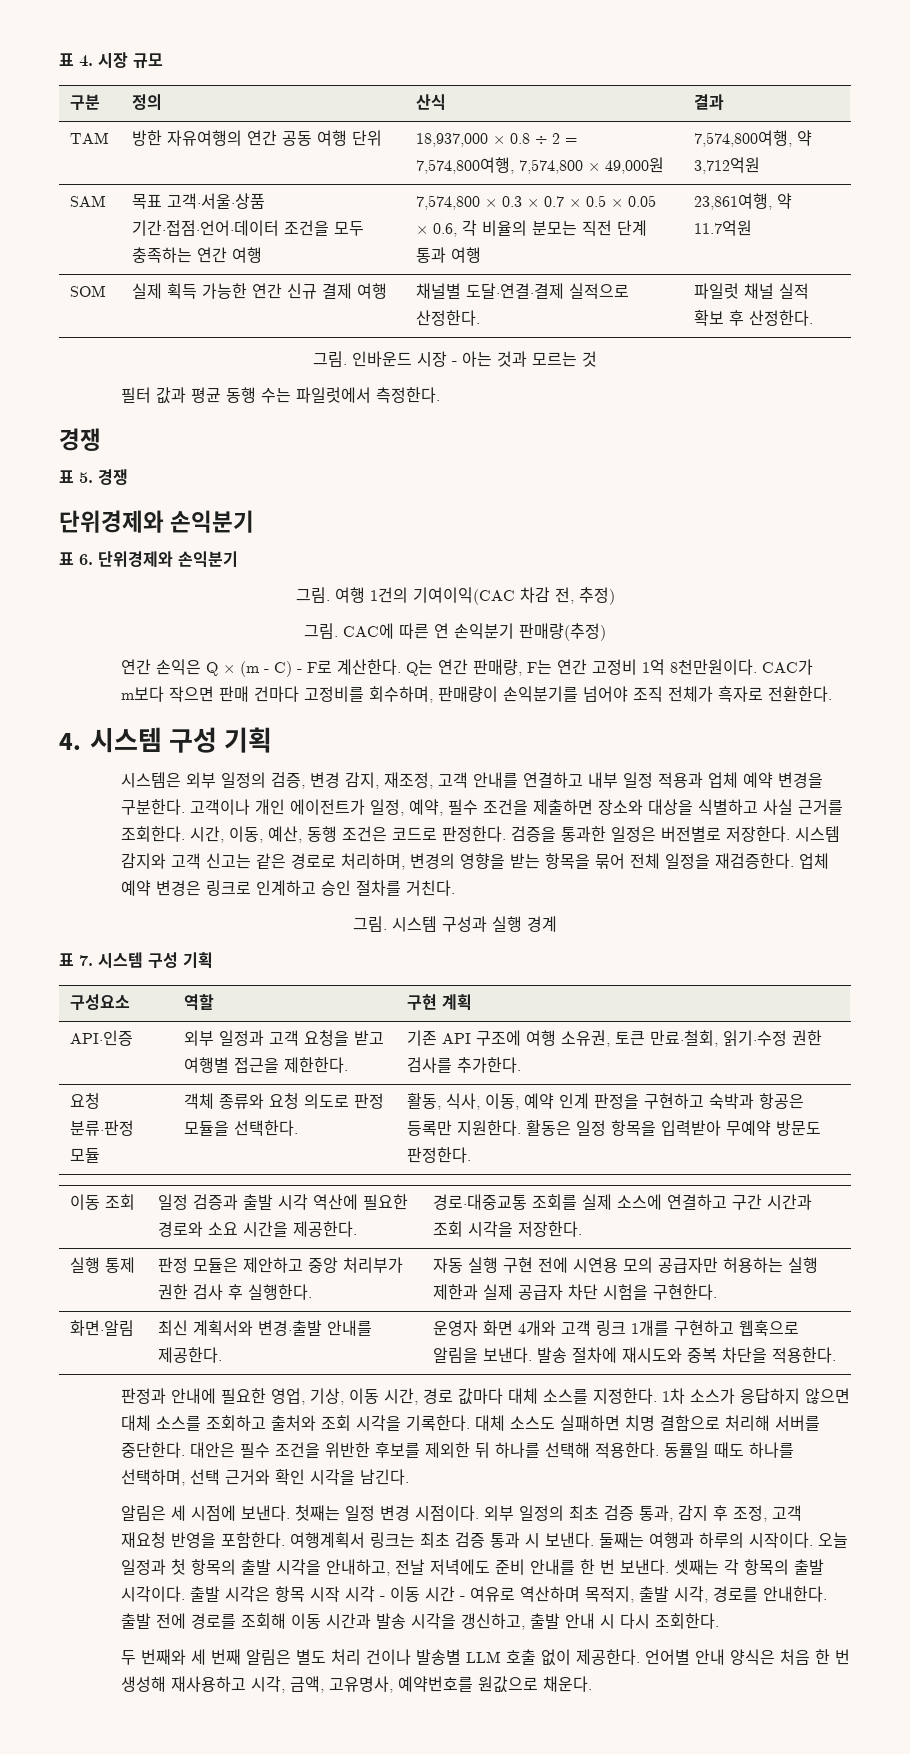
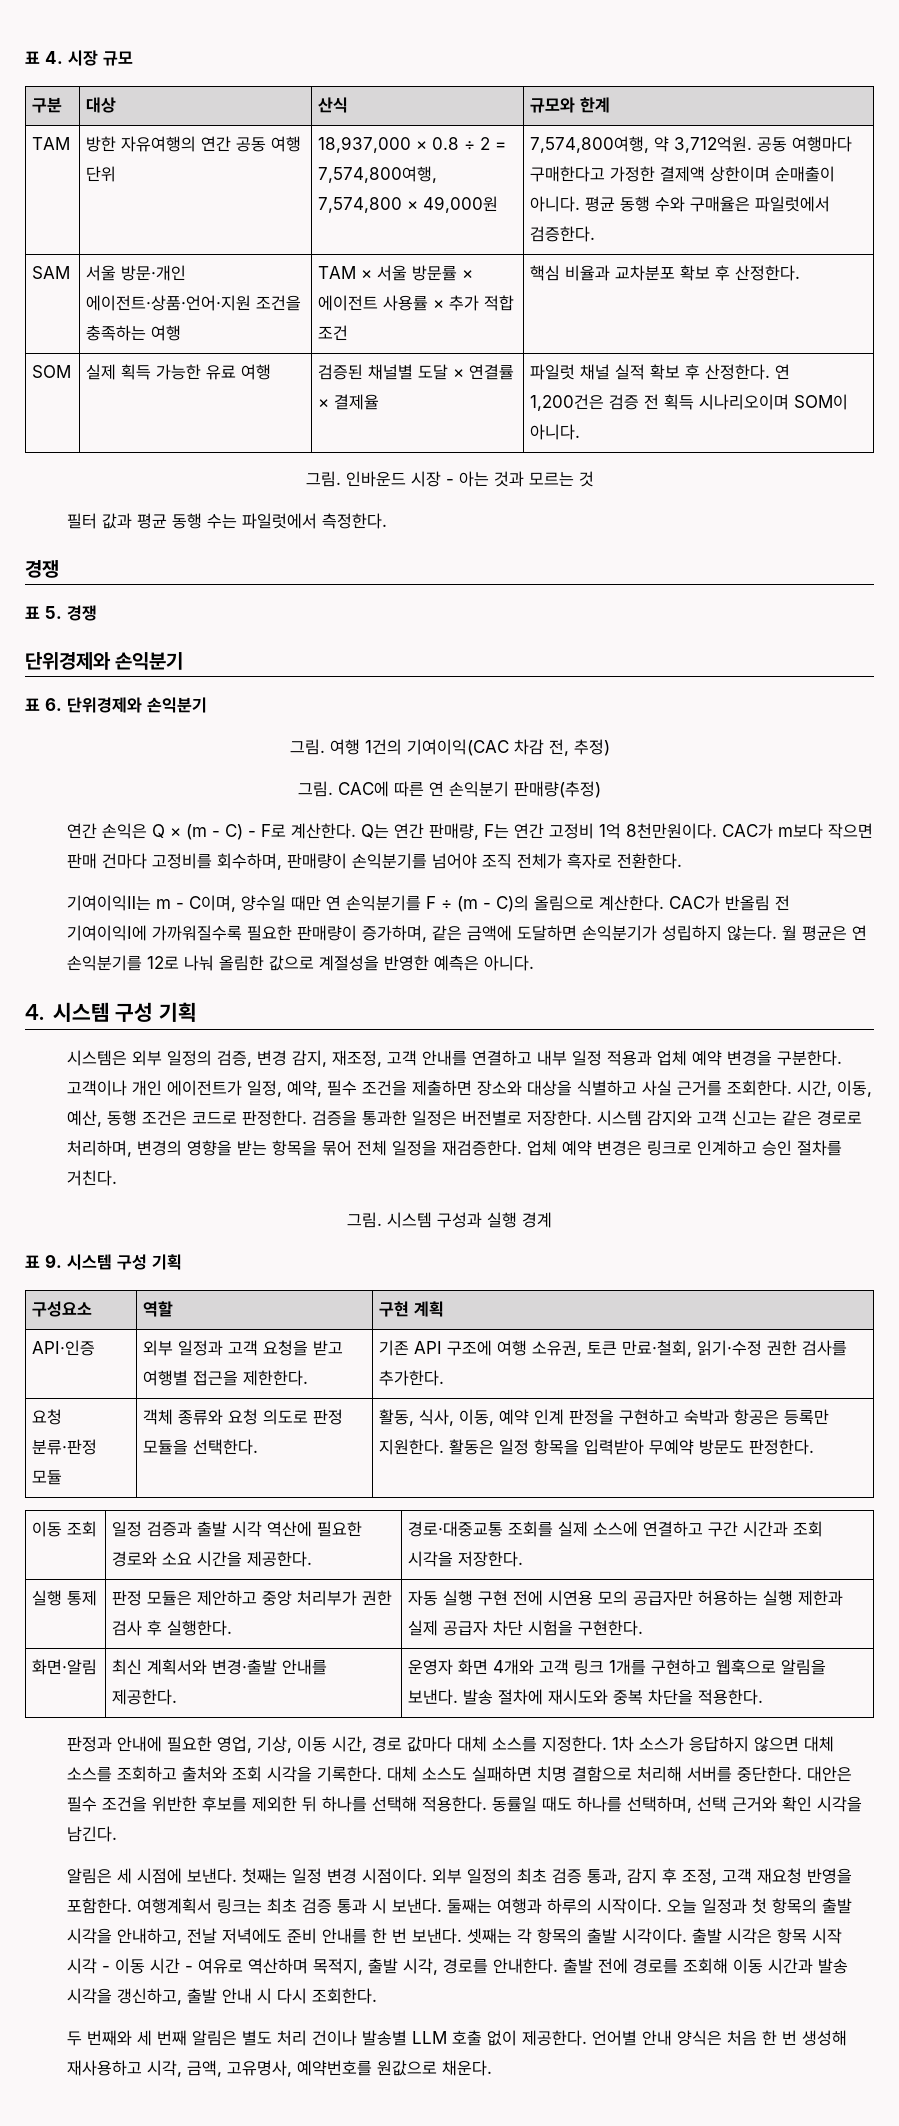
- 구분 | 정의 | 산식 | 결과
+ 구분 | 대상 | 산식 | 규모와 한계
- TAM | 방한 자유여행의 연간 공동 여행 단위 | 18,937,000 × 0.8 ÷ 2 = 7,574,800여행, 7,574,800 × 49,000원 | 7,574,800여행, 약 3,712억원
- SAM | 목표 고객·서울·상품 기간·접점·언어·데이터 조건을 모두 충족하는 연간 여행 | 7,574,800 × 0.3 × 0.7 × 0.5 × 0.05 × 0.6, 각 비율의 분모는 직전 단계 통과 여행 | 23,861여행, 약 11.7억원
- SOM | 실제 획득 가능한 연간 신규 결제 여행 | 채널별 도달·연결·결제 실적으로 산정한다. | 파일럿 채널 실적 확보 후 산정한다.
+ TAM | 방한 자유여행의 연간 공동 여행 단위 | 18,937,000 × 0.8 ÷ 2 = 7,574,800여행, 7,574,800 × 49,000원 | 7,574,800여행, 약 3,712억원. 공동 여행마다 구매한다고 가정한 결제액 상한이며 순매출이 아니다. 평균 동행 수와 구매율은 파일럿에서 검증한다.
+ SAM | 서울 방문·개인 에이전트·상품·언어·지원 조건을 충족하는 여행 | TAM × 서울 방문률 × 에이전트 사용률 × 추가 적합 조건 | 핵심 비율과 교차분포 확보 후 산정한다.
+ SOM | 실제 획득 가능한 유료 여행 | 검증된 채널별 도달 × 연결률 × 결제율 | 파일럿 채널 실적 확보 후 산정한다. 연 1,200건은 검증 전 획득 시나리오이며 SOM이 아니다.
+ 기여이익Ⅱ는 m - C이며, 양수일 때만 연 손익분기를 F ÷ (m - C)의 올림으로 계산한다. CAC가 반올림 전 기여이익Ⅰ에 가까워질수록 필요한 판매량이 증가하며, 같은 금액에 도달하면 손익분기가 성립하지 않는다. 월 평균은 연 손익분기를 12로 나눠 올림한 값으로 계절성을 반영한 예측은 아니다.
- 표 7. 시스템 구성 기획
+ 표 9. 시스템 구성 기획

